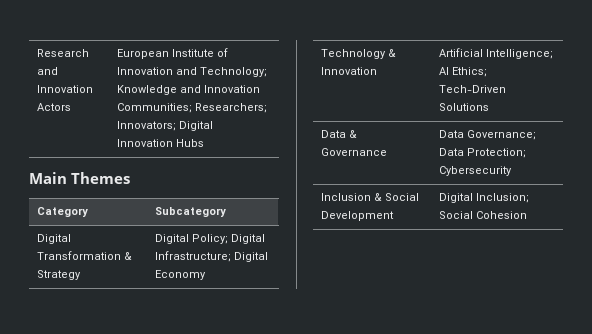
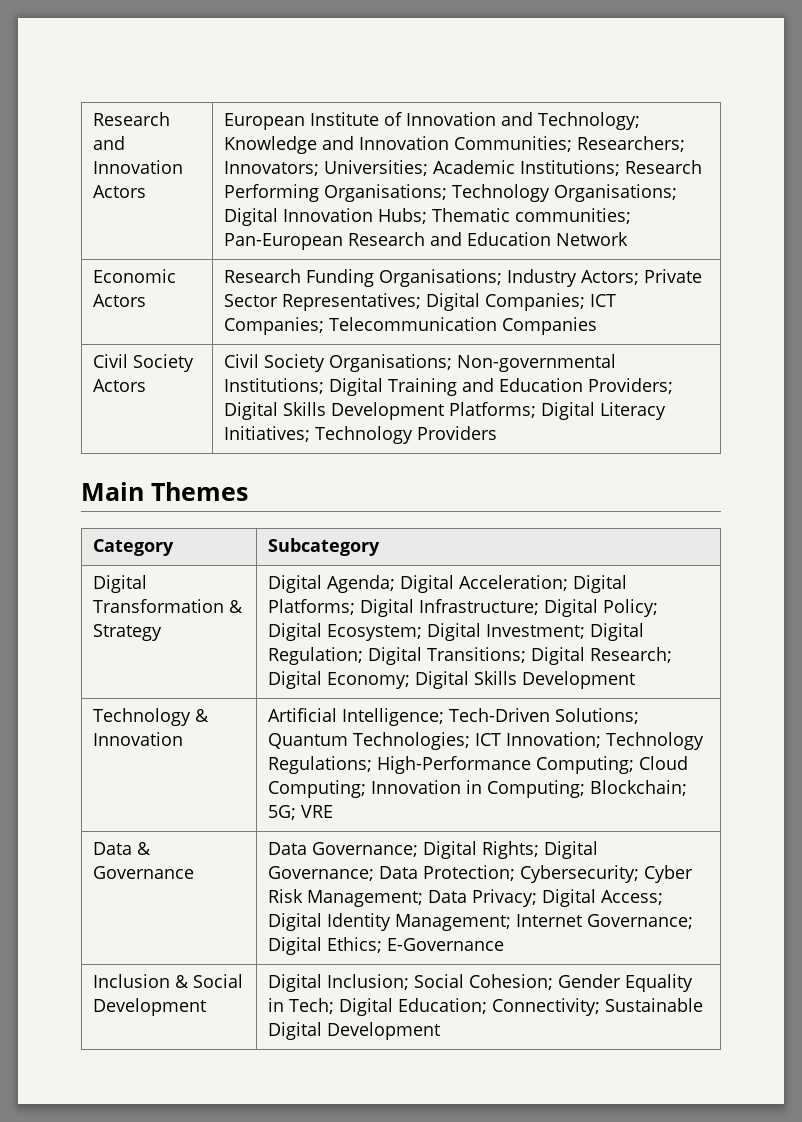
- Research and Innovation Actors | European Institute of Innovation and Technology; Knowledge and Innovation Communities; Researchers; Innovators; Digital Innovation Hubs
+ Research and Innovation Actors | European Institute of Innovation and Technology; Knowledge and Innovation Communities; Researchers; Innovators; Universities; Academic Institutions; Research Performing Organisations; Technology Organisations; Digital Innovation Hubs; Thematic communities; Pan-European Research and Education Network
+ Economic Actors | Research Funding Organisations; Industry Actors; Private Sector Representatives; Digital Companies; ICT Companies; Telecommunication Companies
+ Civil Society Actors | Civil Society Organisations; Non-governmental Institutions; Digital Training and Education Providers; Digital Skills Development Platforms; Digital Literacy Initiatives; Technology Providers
- Digital Transformation & Strategy | Digital Policy; Digital Infrastructure; Digital Economy
+ Digital Transformation & Strategy | Digital Agenda; Digital Acceleration; Digital Platforms; Digital Infrastructure; Digital Policy; Digital Ecosystem; Digital Investment; Digital Regulation; Digital Transitions; Digital Research; Digital Economy; Digital Skills Development
- Technology & Innovation | Artificial Intelligence; AI Ethics; Tech-Driven Solutions
+ Technology & Innovation | Artificial Intelligence; Tech-Driven Solutions; Quantum Technologies; ICT Innovation; Technology Regulations; High-Performance Computing; Cloud Computing; Innovation in Computing; Blockchain; 5G; VRE
- Data & Governance | Data Governance; Data Protection; Cybersecurity
+ Data & Governance | Data Governance; Digital Rights; Digital Governance; Data Protection; Cybersecurity; Cyber Risk Management; Data Privacy; Digital Access; Digital Identity Management; Internet Governance; Digital Ethics; E-Governance
- Inclusion & Social Development | Digital Inclusion; Social Cohesion
+ Inclusion & Social Development | Digital Inclusion; Social Cohesion; Gender Equality in Tech; Digital Education; Connectivity; Sustainable Digital Development

